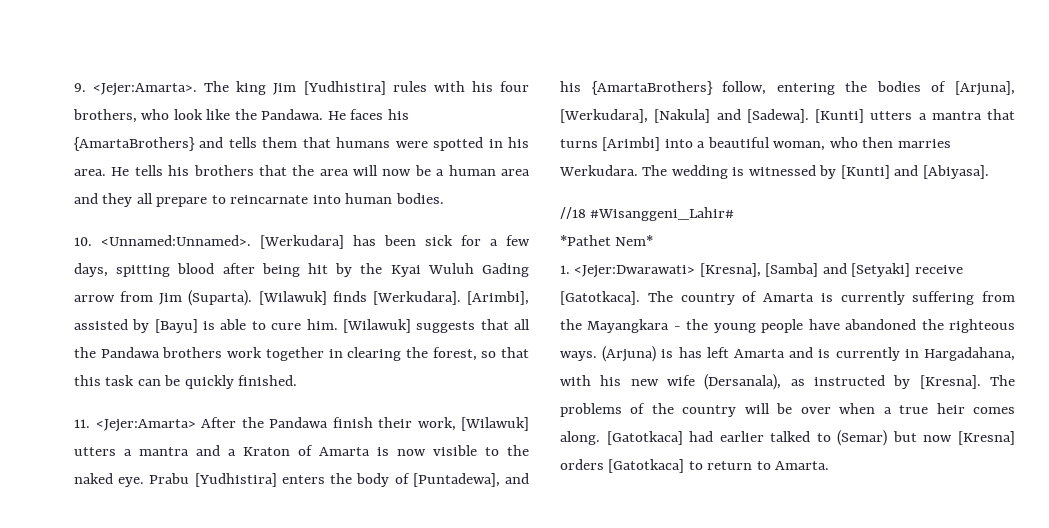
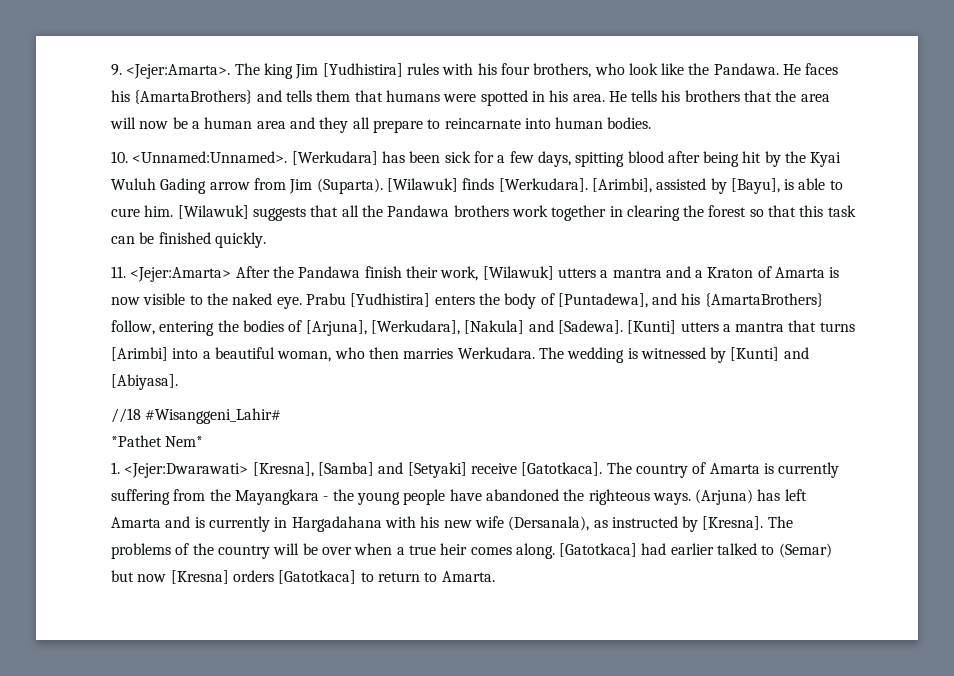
- [Arimbi], assisted by [Bayu] is able to cure him.
+ [Arimbi], assisted by [Bayu], is able to cure him.
- [Wilawuk] suggests that all the Pandawa brothers work together in clearing the forest, so that this task can be quickly finished.
+ [Wilawuk] suggests that all the Pandawa brothers work together in clearing the forest so that this task can be finished quickly.
- (Arjuna) is has left Amarta and is currently in Hargadahana, with his new wife (Dersanala), as instructed by [Kresna].
+ (Arjuna) has left Amarta and is currently in Hargadahana with his new wife (Dersanala), as instructed by [Kresna].

